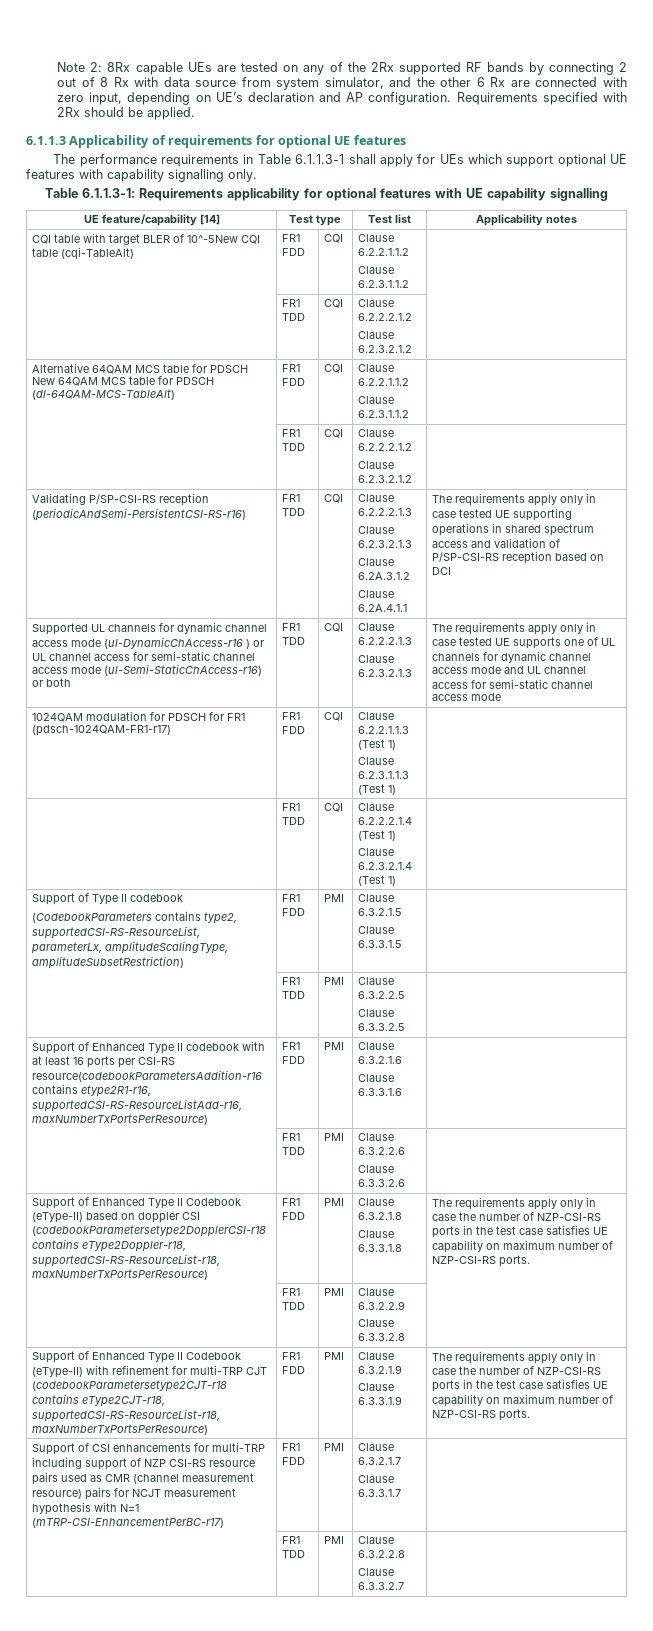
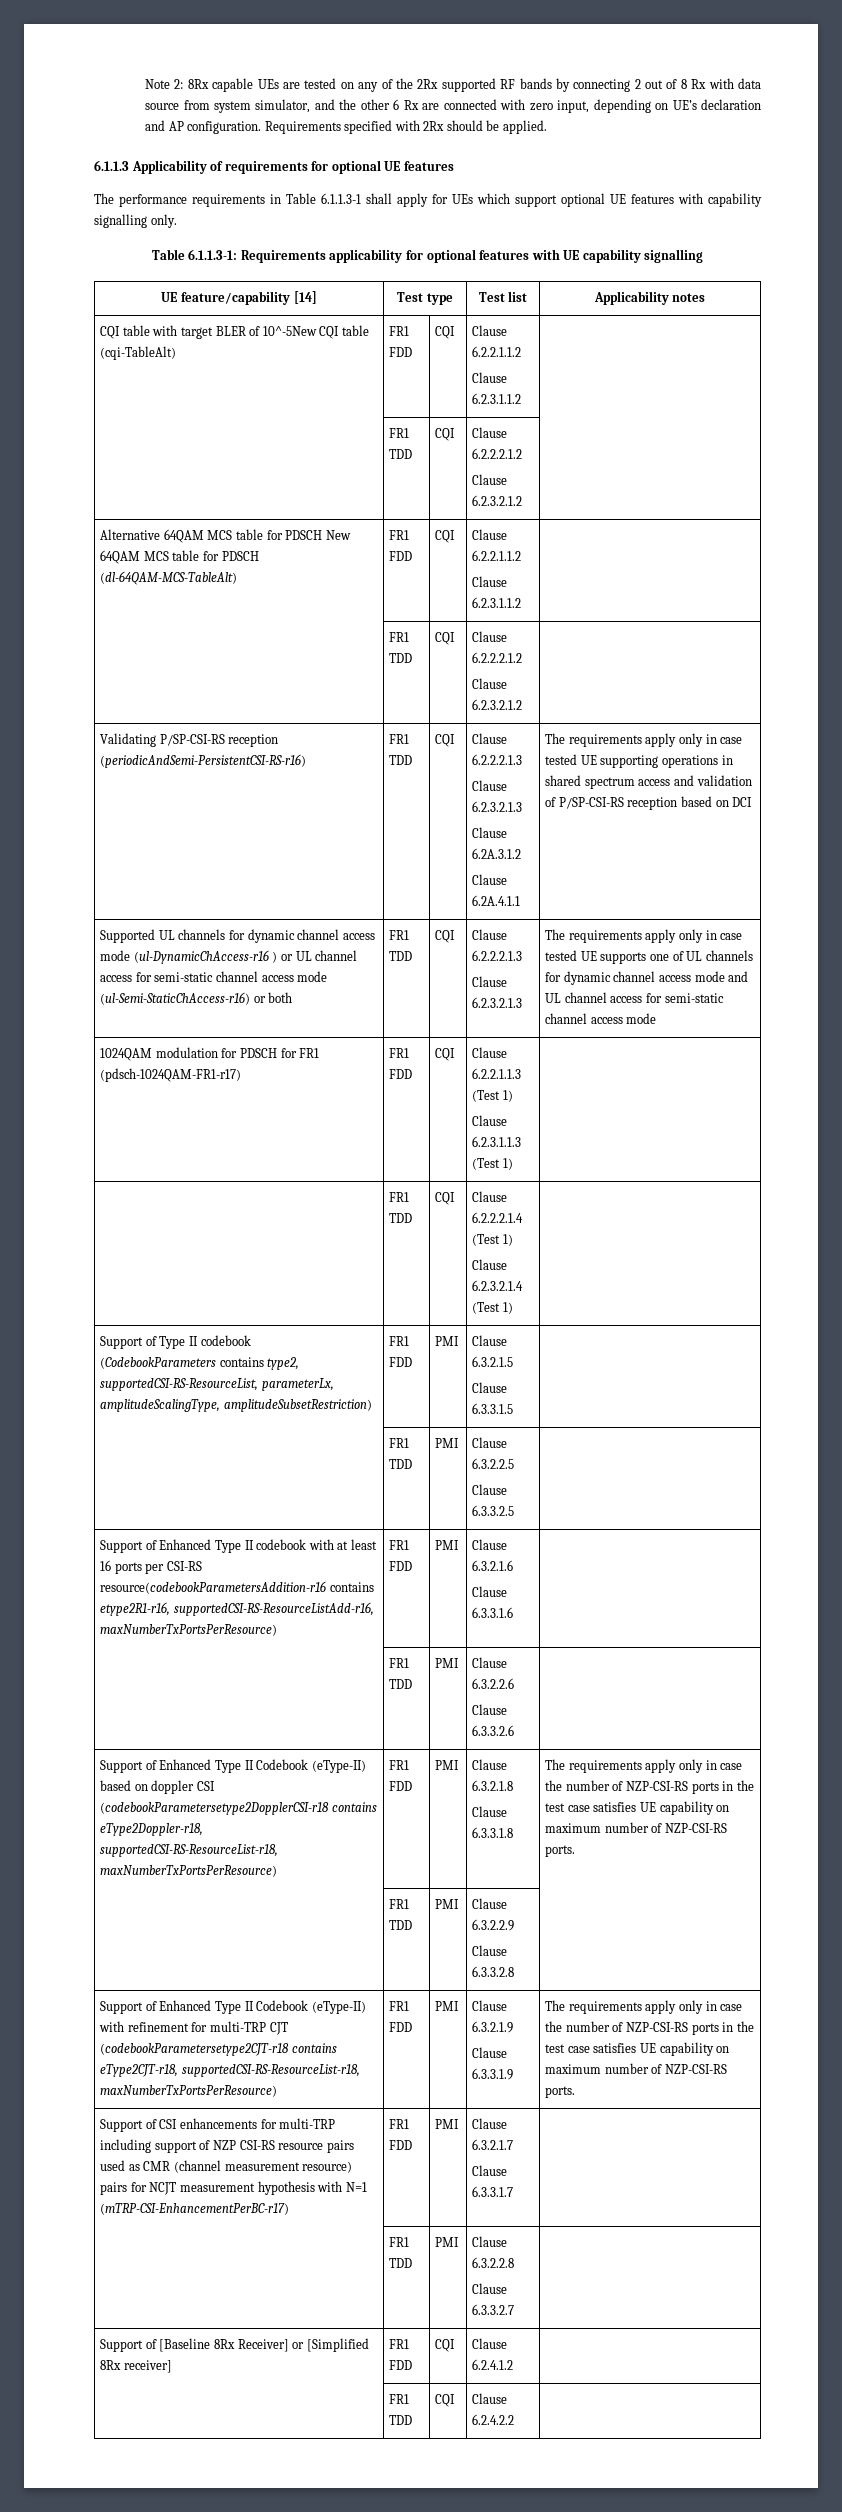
+ Support of [Baseline 8Rx Receiver] or [Simplified 8Rx receiver] | FR1 FDD | CQI | Clause 6.2.4.1.2 |
+ | FR1 TDD | CQI | Clause 6.2.4.2.2 |

